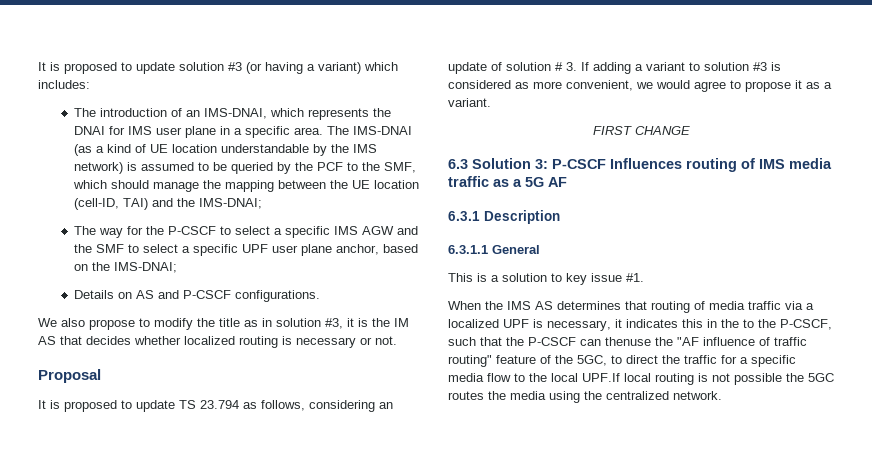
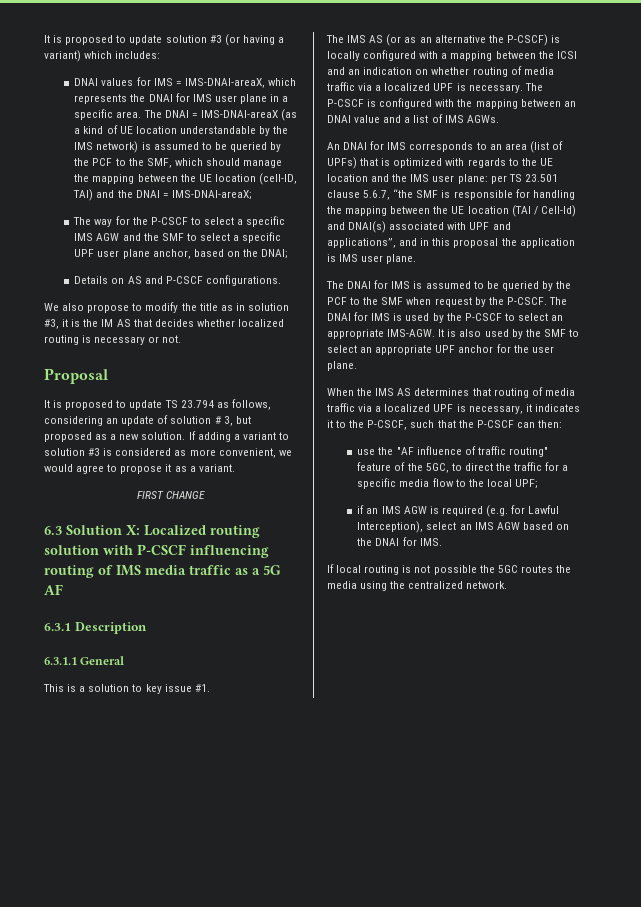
- The introduction of an IMS-DNAI, which represents the DNAI for IMS user plane in a specific area.
+ DNAI values for IMS = IMS-DNAI-areaX, which represents the DNAI for IMS user plane in a specific area.
- The IMS-DNAI (as a kind of UE location understandable by the IMS network) is assumed to be queried by the PCF to the SMF, which should manage the mapping between the UE location (cell-ID, TAI) and the IMS-DNAI;
+ The DNAI = IMS-DNAI-areaX (as a kind of UE location understandable by the IMS network) is assumed to be queried by the PCF to the SMF, which should manage the mapping between the UE location (cell-ID, TAI) and the DNAI = IMS-DNAI-areaX;
- The way for the P-CSCF to select a specific IMS AGW and the SMF to select a specific UPF user plane anchor, based on the IMS-DNAI;
+ The way for the P-CSCF to select a specific IMS AGW and the SMF to select a specific UPF user plane anchor, based on the DNAI;
- It is proposed to update TS 23.794 as follows, considering an update of solution # 3. If adding a variant to solution #3 is considered as more convenient, we would agree to propose it as a variant.
+ It is proposed to update TS 23.794 as follows, considering an update of solution # 3, but proposed as a new solution. If adding a variant to solution #3 is considered as more convenient, we would agree to propose it as a variant.
- 6.3 Solution 3: P-CSCF Influences routing of IMS media traffic as a 5G AF
+ 6.3 Solution X: Localized routing solution with P-CSCF influencing routing of IMS media traffic as a 5G AF
+ The IMS AS (or as an alternative the P-CSCF) is locally configured with a mapping between the ICSI and an indication on whether routing of media traffic via a localized UPF is necessary. The P-CSCF is configured with the mapping between an DNAI value and a list of IMS AGWs.
+ An DNAI for IMS corresponds to an area (list of UPFs) that is optimized with regards to the UE location and the IMS user plane: per TS 23.501 clause 5.6.7, “the SMF is responsible for handling the mapping between the UE location (TAI / Cell-Id) and DNAI(s) associated with UPF and applications”, and in this proposal the application is IMS user plane.
+ The DNAI for IMS is assumed to be queried by the PCF to the SMF when request by the P-CSCF. The DNAI for IMS is used by the P-CSCF to select an appropriate IMS-AGW. It is also used by the SMF to select an appropriate UPF anchor for the user plane.
- When the IMS AS determines that routing of media traffic via a localized UPF is necessary, it indicates this in the to the P-CSCF, such that the P-CSCF can thenuse the "AF influence of traffic routing" feature of the 5GC, to direct the traffic for a specific media flow to the local UPF.If local routing is not possible the 5GC routes the media using the centralized network.
+ When the IMS AS determines that routing of media traffic via a localized UPF is necessary, it indicates it to the P-CSCF, such that the P-CSCF can then:
+ use the "AF influence of traffic routing" feature of the 5GC, to direct the traffic for a specific media flow to the local UPF;
+ if an IMS AGW is required (e.g. for Lawful Interception), select an IMS AGW based on the DNAI for IMS.
+ If local routing is not possible the 5GC routes the media using the centralized network.

